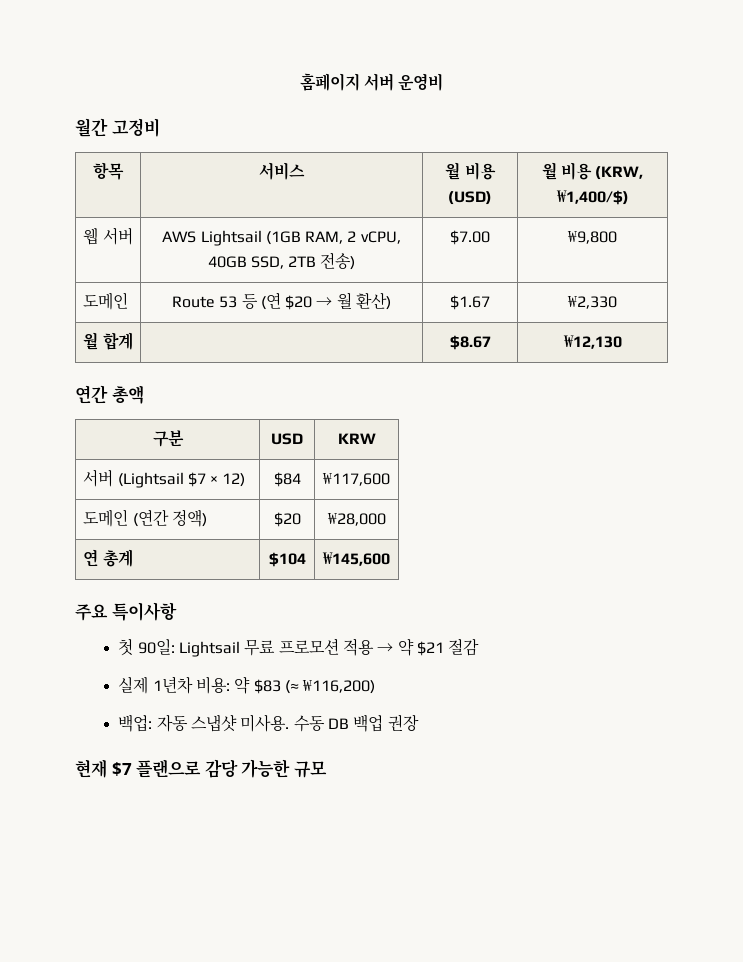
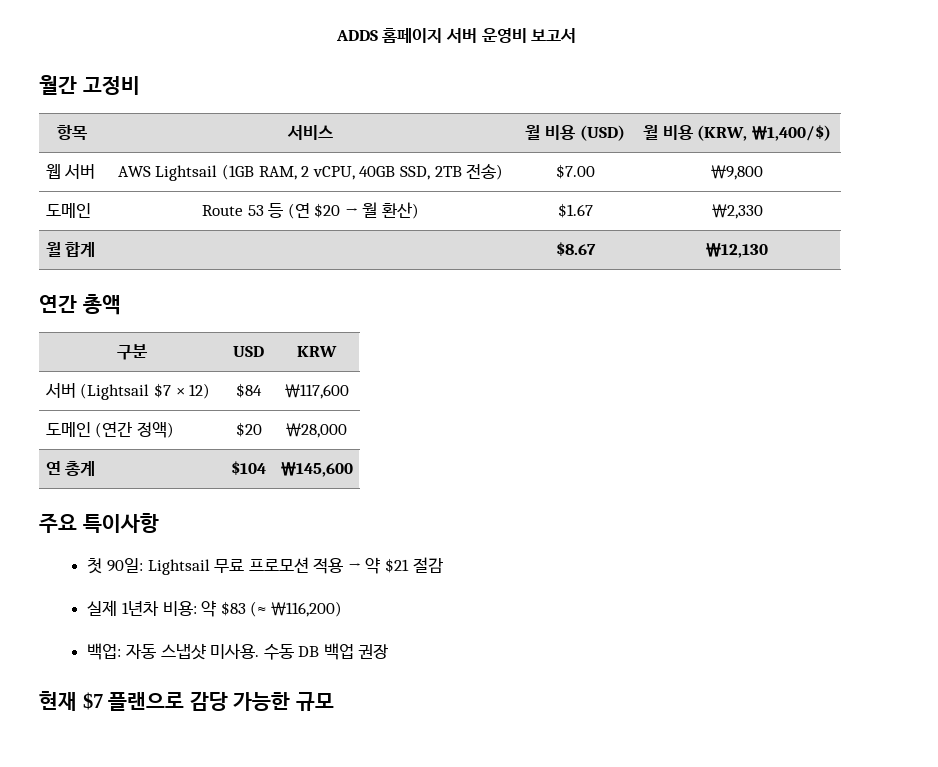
- 홈페이지 서버 운영비
+ ADDS 홈페이지 서버 운영비 보고서

